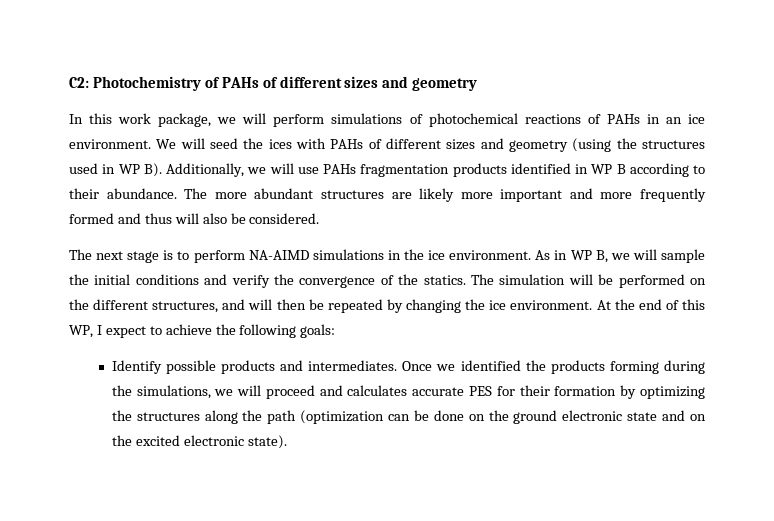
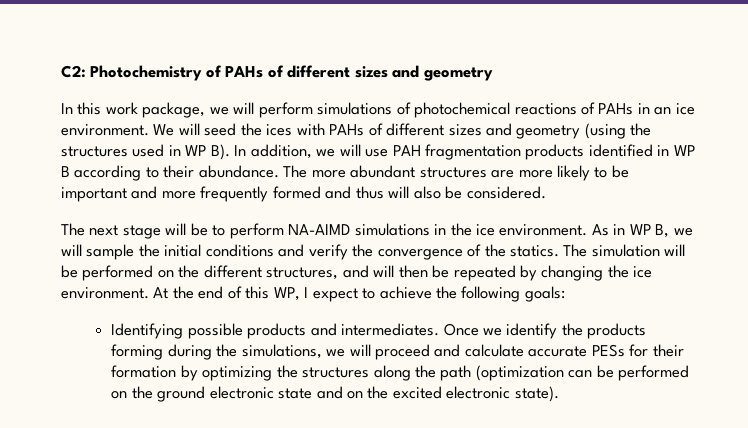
- We will seed the ices with PAHs of different sizes and geometry (using the structures used in WP B). Additionally, we will use PAHs fragmentation products identified in WP B according to their abundance.
+ We will seed the ices with PAHs of different sizes and geometry (using the structures used in WP B). In addition, we will use PAH fragmentation products identified in WP B according to their abundance.
- The more abundant structures are likely more important and more frequently formed and thus will also be considered.
+ The more abundant structures are more likely to be important and more frequently formed and thus will also be considered.
- The next stage is to perform NA-AIMD simulations in the ice environment.
+ The next stage will be to perform NA-AIMD simulations in the ice environment.
- Identify possible products and intermediates.
+ Identifying possible products and intermediates.
- Once we identified the products forming during the simulations, we will proceed and calculates accurate PES for their formation by optimizing the structures along the path (optimization can be done on the ground electronic state and on the excited electronic state).
+ Once we identify the products forming during the simulations, we will proceed and calculate accurate PESs for their formation by optimizing the structures along the path (optimization can be performed on the ground electronic state and on the excited electronic state).

